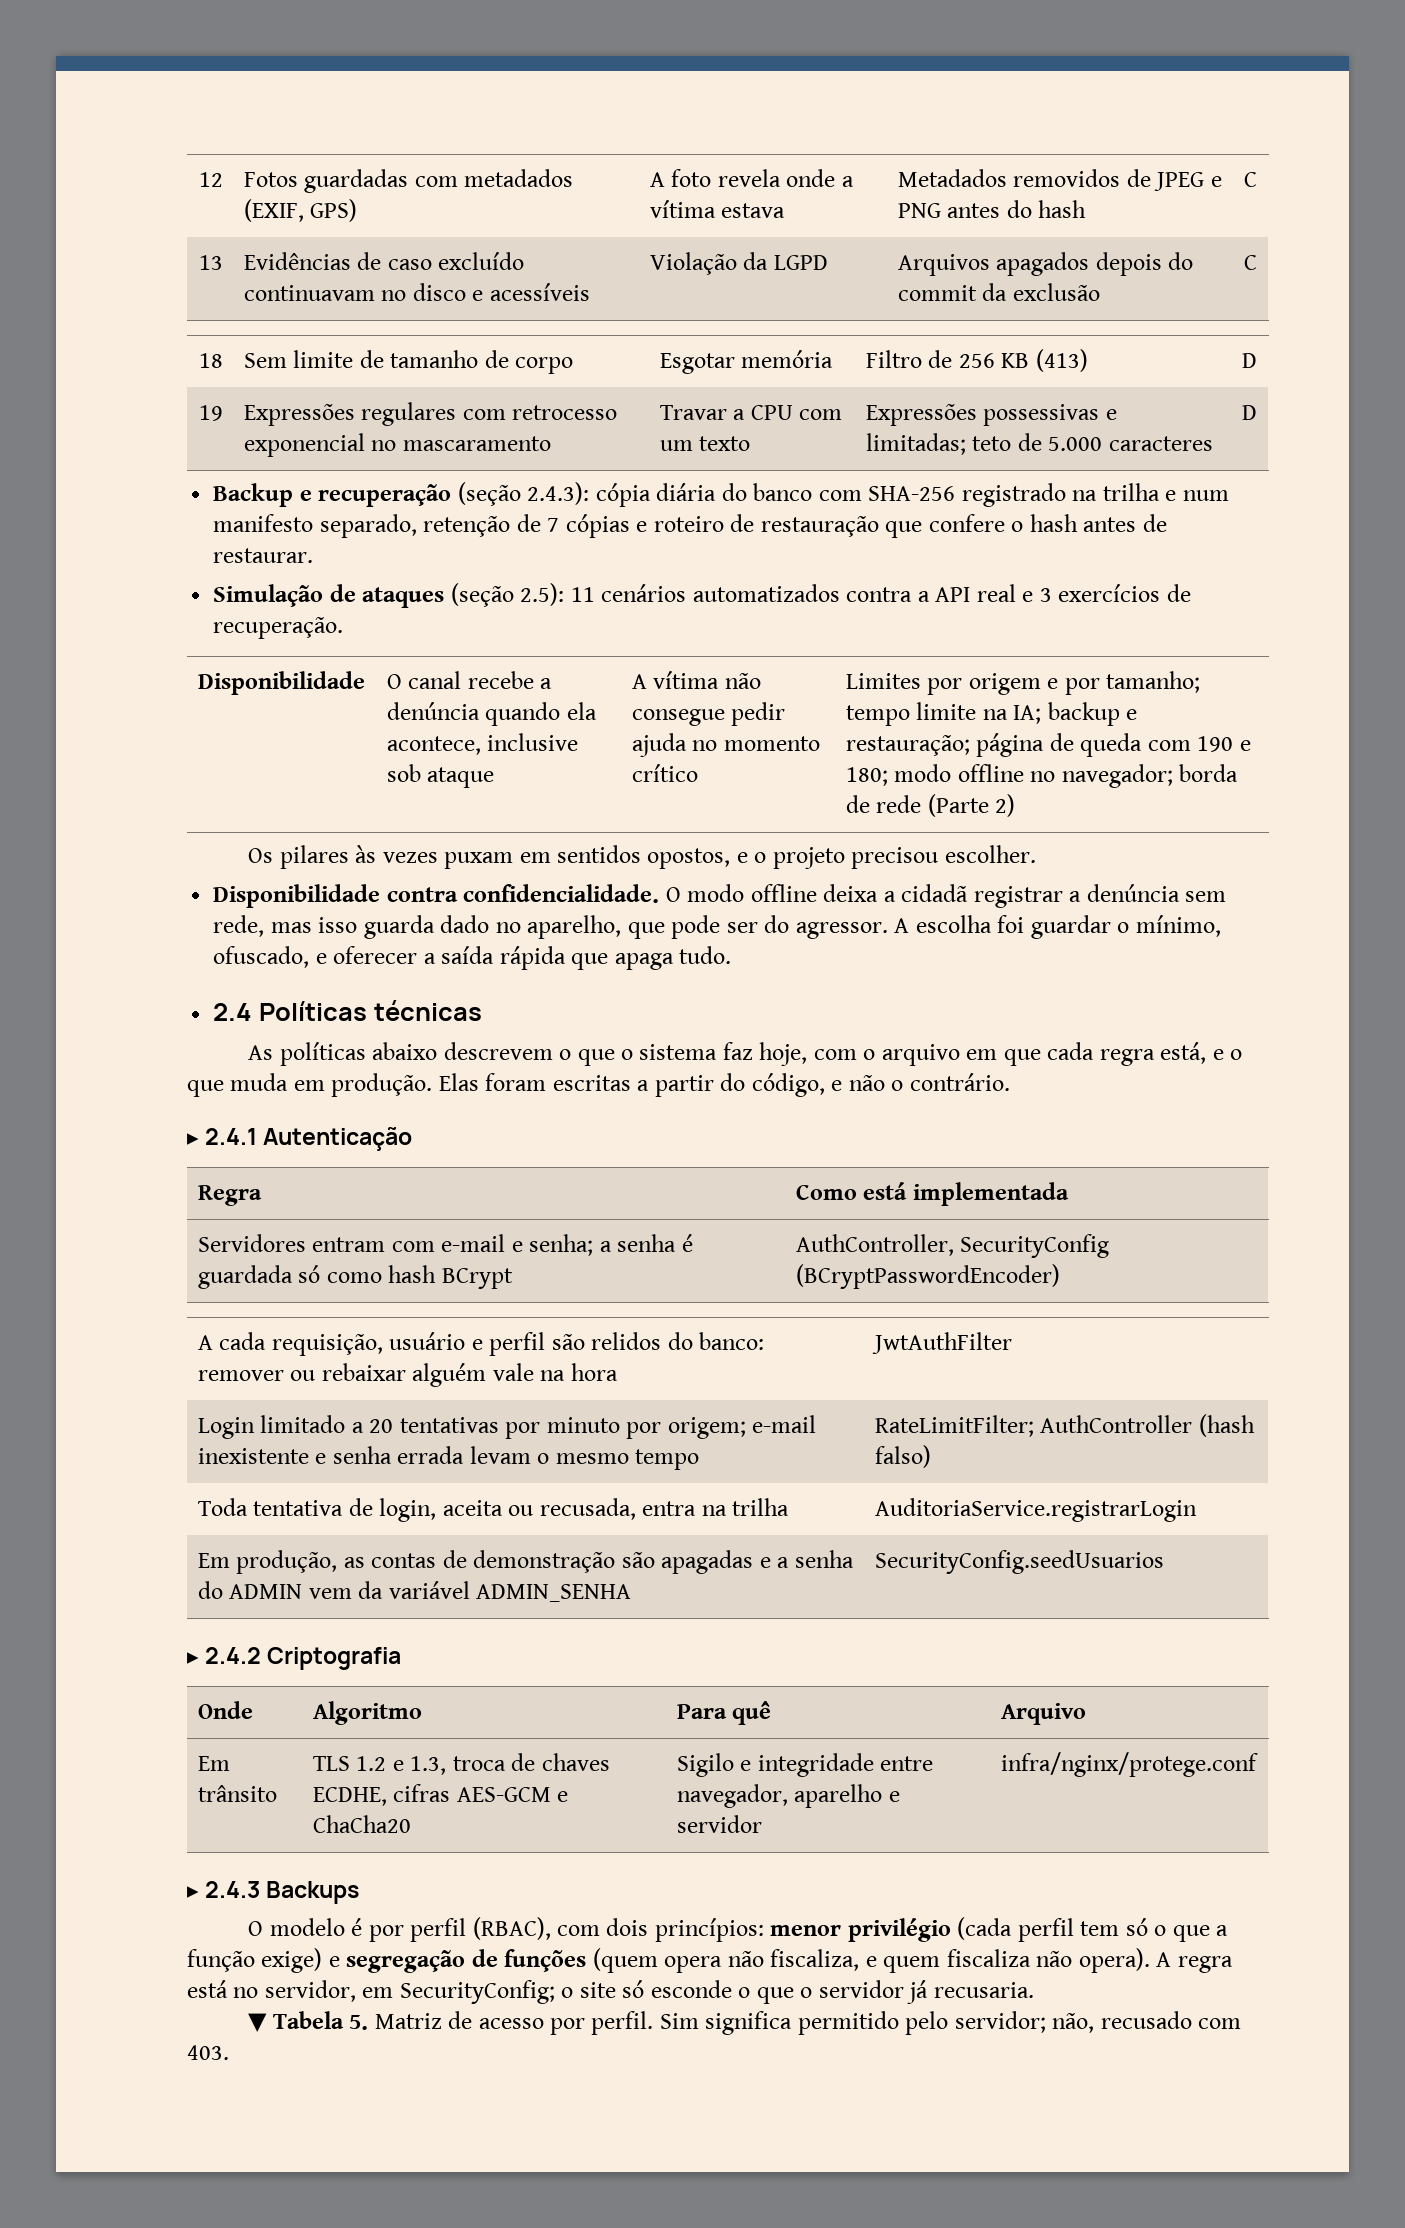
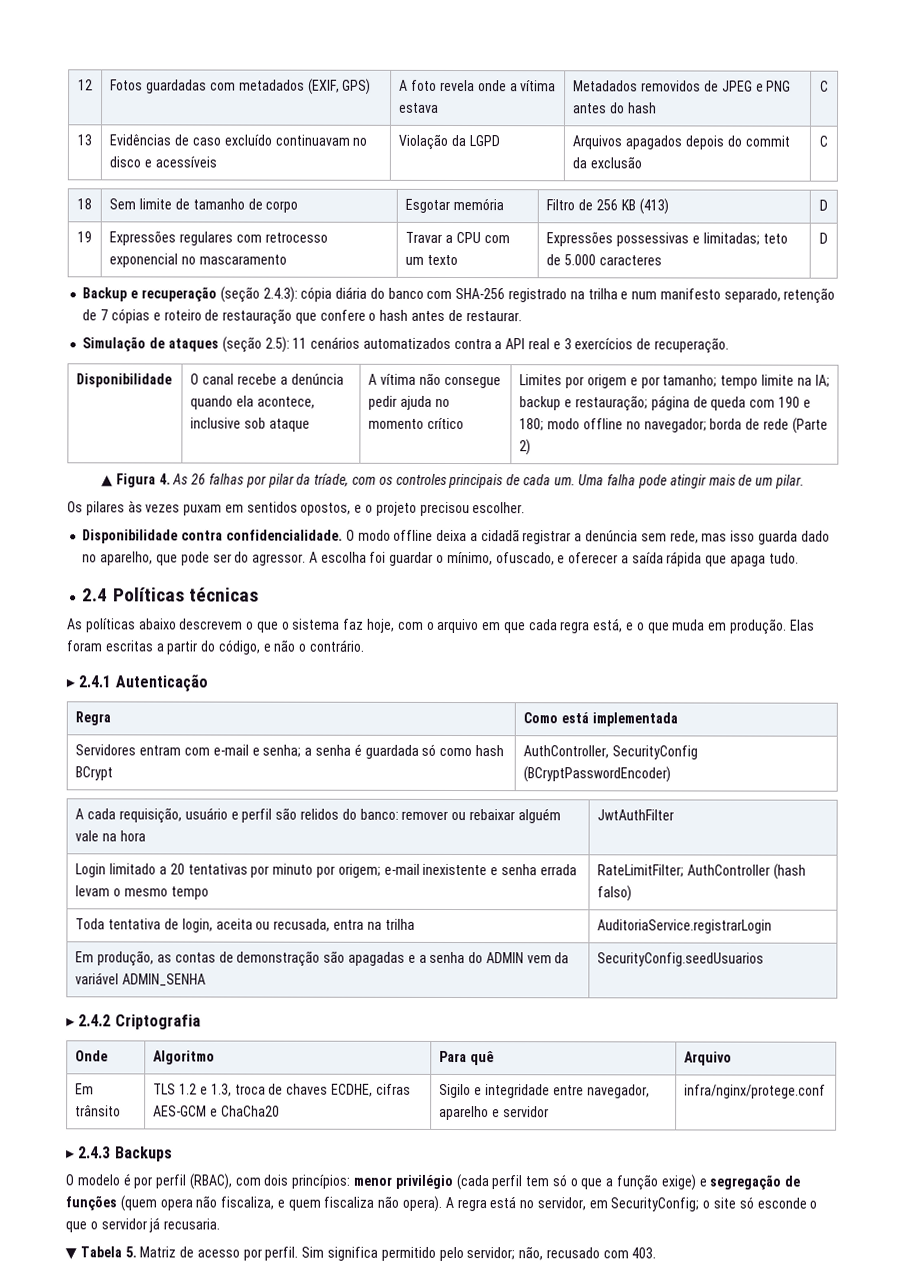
+ ▲ Figura 4. As 26 falhas por pilar da tríade, com os controles principais de cada um. Uma falha pode atingir mais de um pilar.

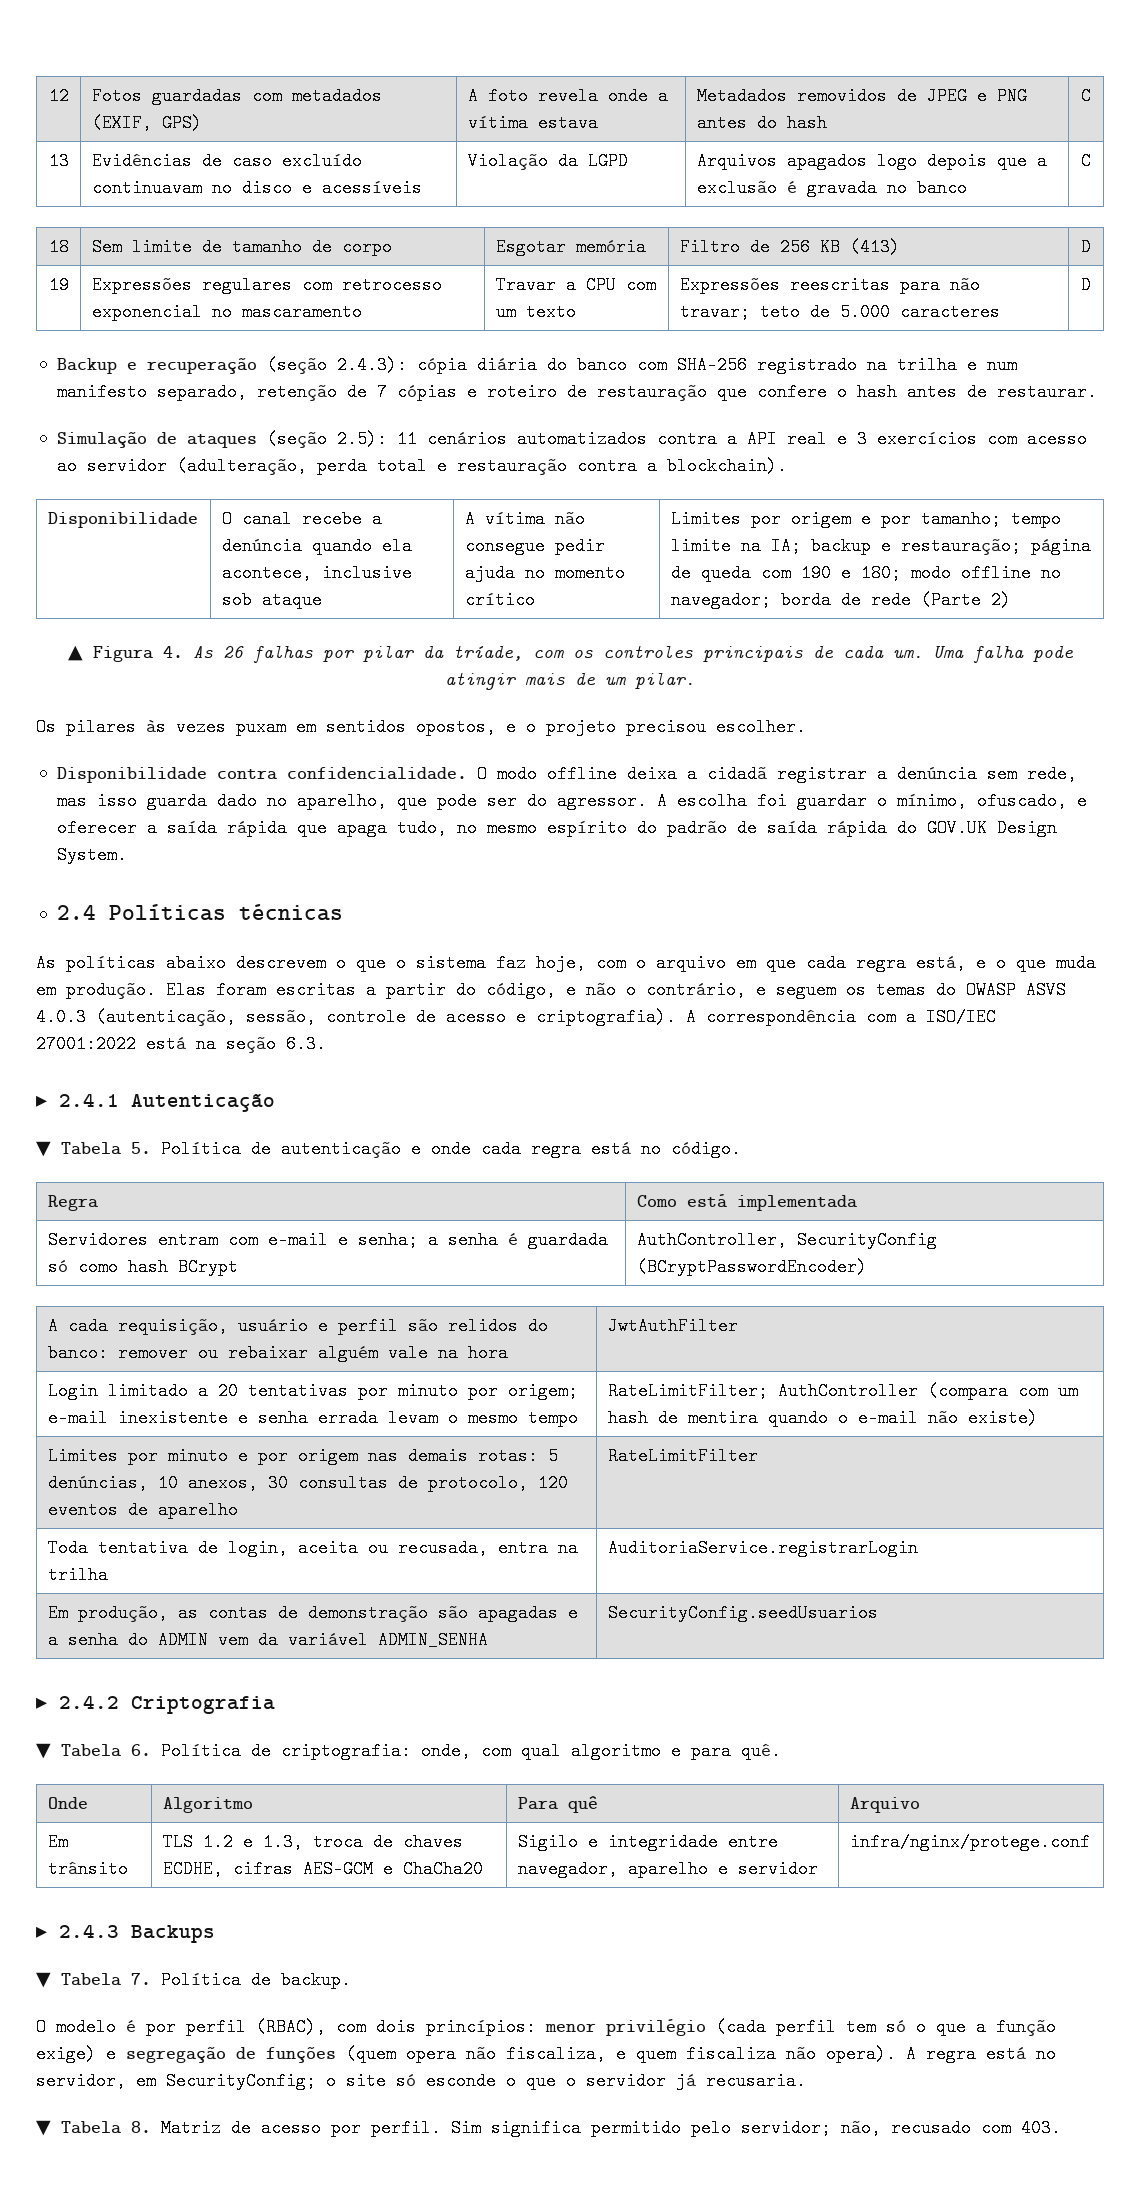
- 13 | Evidências de caso excluído continuavam no disco e acessíveis | Violação da LGPD | Arquivos apagados depois do commit da exclusão | C
+ 13 | Evidências de caso excluído continuavam no disco e acessíveis | Violação da LGPD | Arquivos apagados logo depois que a exclusão é gravada no banco | C
- 19 | Expressões regulares com retrocesso exponencial no mascaramento | Travar a CPU com um texto | Expressões possessivas e limitadas; teto de 5.000 caracteres | D
+ 19 | Expressões regulares com retrocesso exponencial no mascaramento | Travar a CPU com um texto | Expressões reescritas para não travar; teto de 5.000 caracteres | D
- Simulação de ataques (seção 2.5): 11 cenários automatizados contra a API real e 3 exercícios de recuperação.
+ Simulação de ataques (seção 2.5): 11 cenários automatizados contra a API real e 3 exercícios com acesso ao servidor (adulteração, perda total e restauração contra a blockchain).
- A escolha foi guardar o mínimo, ofuscado, e oferecer a saída rápida que apaga tudo.
+ A escolha foi guardar o mínimo, ofuscado, e oferecer a saída rápida que apaga tudo, no mesmo espírito do padrão de saída rápida do GOV.UK Design System.
- Elas foram escritas a partir do código, e não o contrário.
+ Elas foram escritas a partir do código, e não o contrário, e seguem os temas do OWASP ASVS 4.0.3 (autenticação, sessão, controle de acesso e criptografia). A correspondência com a ISO/IEC 27001:2022 está na seção 6.3.
  ▸ 2.4.1 Autenticação
+ ▼ Tabela 5. Política de autenticação e onde cada regra está no código.
- Login limitado a 20 tentativas por minuto por origem; e-mail inexistente e senha errada levam o mesmo tempo | RateLimitFilter; AuthController (hash falso)
+ Login limitado a 20 tentativas por minuto por origem; e-mail inexistente e senha errada levam o mesmo tempo | RateLimitFilter; AuthController (compara com um hash de mentira quando o e-mail não existe)
+ Limites por minuto e por origem nas demais rotas: 5 denúncias, 10 anexos, 30 consultas de protocolo, 120 eventos de aparelho | RateLimitFilter
+ ▼ Tabela 6. Política de criptografia: onde, com qual algoritmo e para quê.
+ ▼ Tabela 7. Política de backup.
- ▼ Tabela 5. Matriz de acesso por perfil.
+ ▼ Tabela 8. Matriz de acesso por perfil.

